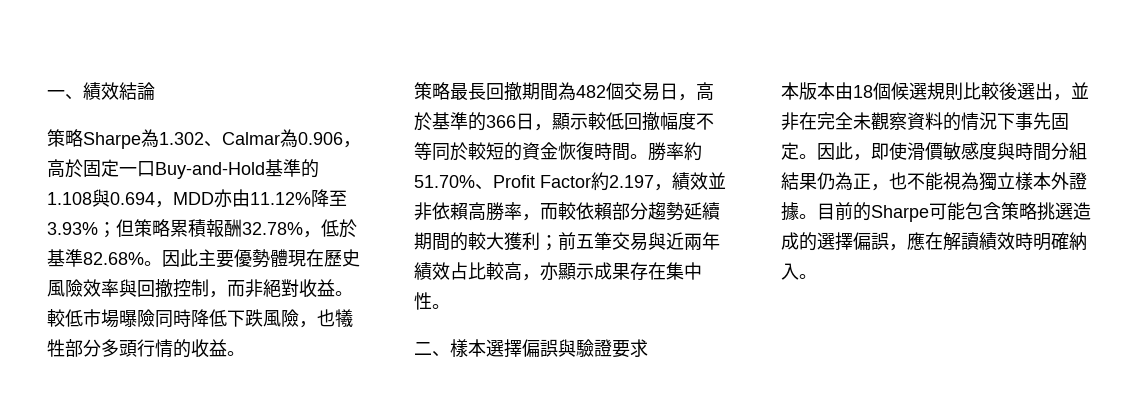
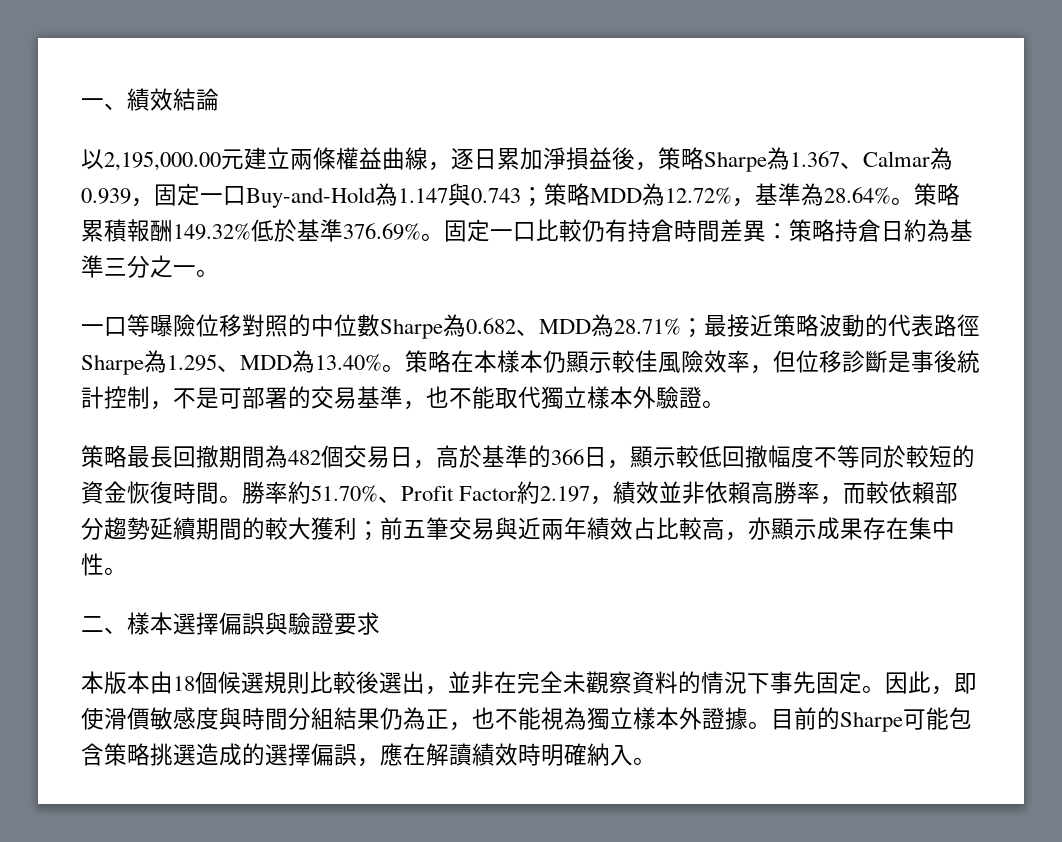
- 策略Sharpe為1.302、Calmar為0.906，高於固定一口Buy-and-Hold基準的1.108與0.694，MDD亦由11.12%降至3.93%；但策略累積報酬32.78%，低於基準82.68%。因此主要優勢體現在歷史風險效率與回撤控制，而非絕對收益。較低市場曝險同時降低下跌風險，也犧牲部分多頭行情的收益。
+ 以2,195,000.00元建立兩條權益曲線，逐日累加淨損益後，策略Sharpe為1.367、Calmar為0.939，固定一口Buy-and-Hold為1.147與0.743；策略MDD為12.72%，基準為28.64%。策略累積報酬149.32%低於基準376.69%。固定一口比較仍有持倉時間差異：策略持倉日約為基準三分之一。
+ 一口等曝險位移對照的中位數Sharpe為0.682、MDD為28.71%；最接近策略波動的代表路徑Sharpe為1.295、MDD為13.40%。策略在本樣本仍顯示較佳風險效率，但位移診斷是事後統計控制，不是可部署的交易基準，也不能取代獨立樣本外驗證。

